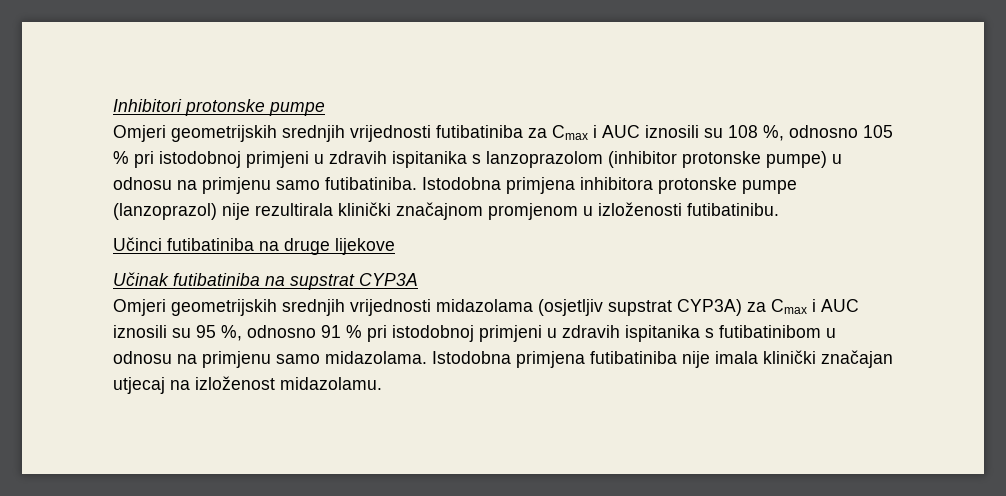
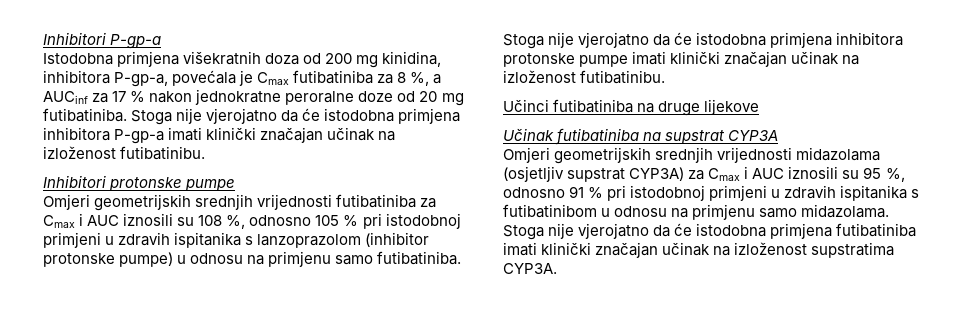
+ Inhibitori P-gp-a
+ Istodobna primjena višekratnih doza od 200 mg kinidina, inhibitora P-gp-a, povećala je Cmax futibatiniba za 8 %, a AUCinf za 17 % nakon jednokratne peroralne doze od 20 mg futibatiniba. Stoga nije vjerojatno da će istodobna primjena inhibitora P-gp-a imati klinički značajan učinak na izloženost futibatinibu.
- Istodobna primjena inhibitora protonske pumpe (lanzoprazol) nije rezultirala klinički značajnom promjenom u izloženosti futibatinibu.
+ Stoga nije vjerojatno da će istodobna primjena inhibitora protonske pumpe imati klinički značajan učinak na izloženost futibatinibu.
- Istodobna primjena futibatiniba nije imala klinički značajan utjecaj na izloženost midazolamu.
+ Stoga nije vjerojatno da će istodobna primjena futibatiniba imati klinički značajan učinak na izloženost supstratima CYP3A.

